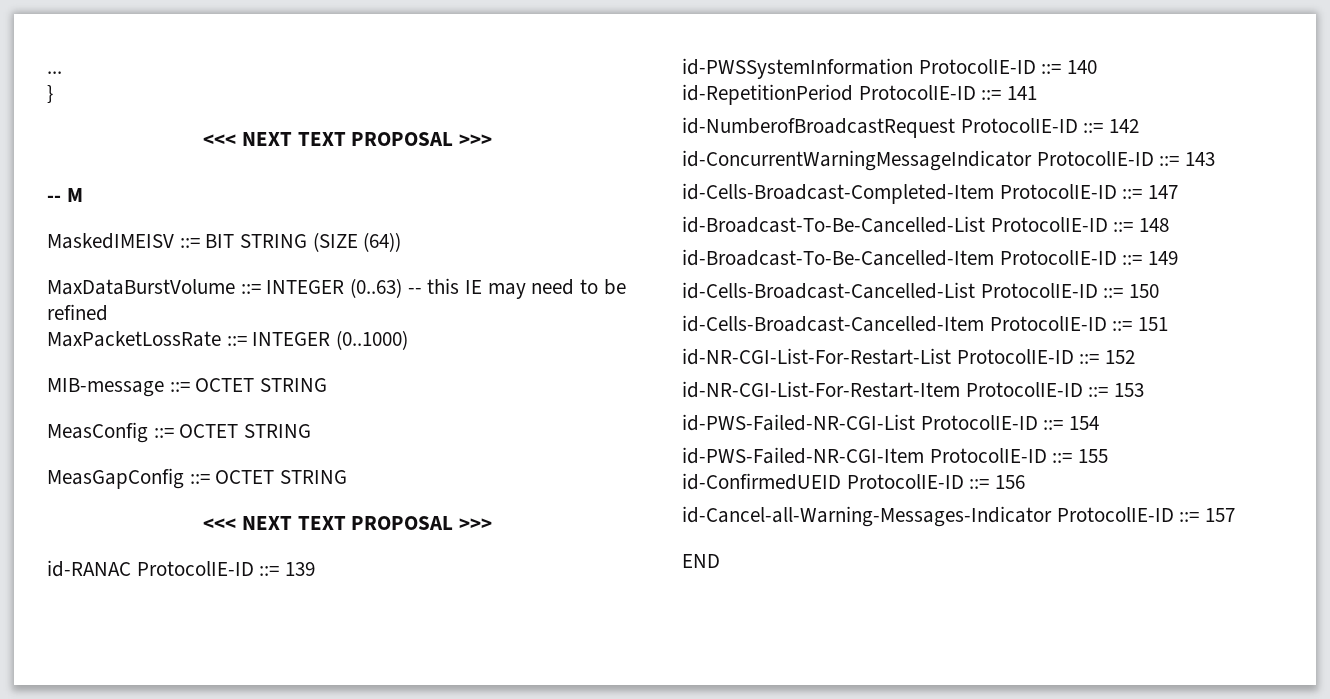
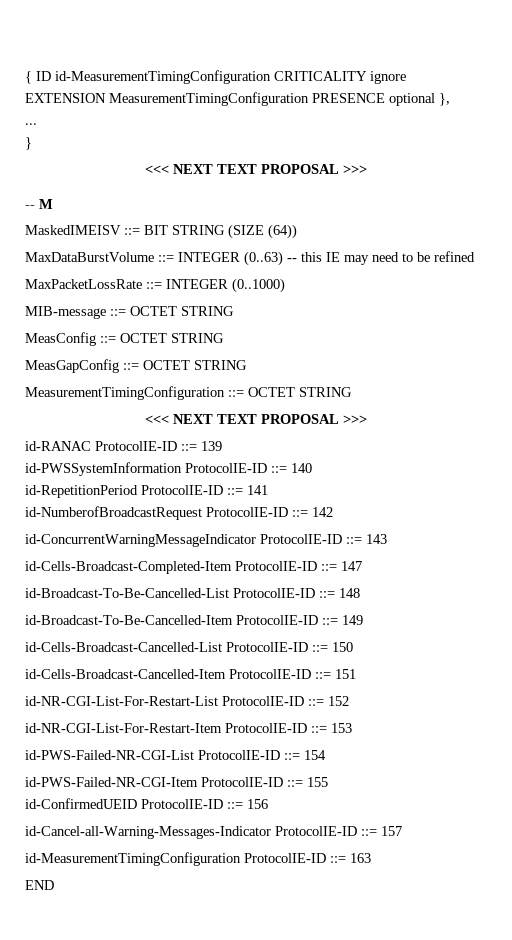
+ { ID id-MeasurementTimingConfiguration CRITICALITY ignore EXTENSION MeasurementTimingConfiguration PRESENCE optional },
+ MeasurementTimingConfiguration ::= OCTET STRING
+ id-MeasurementTimingConfiguration ProtocolIE-ID ::= 163

